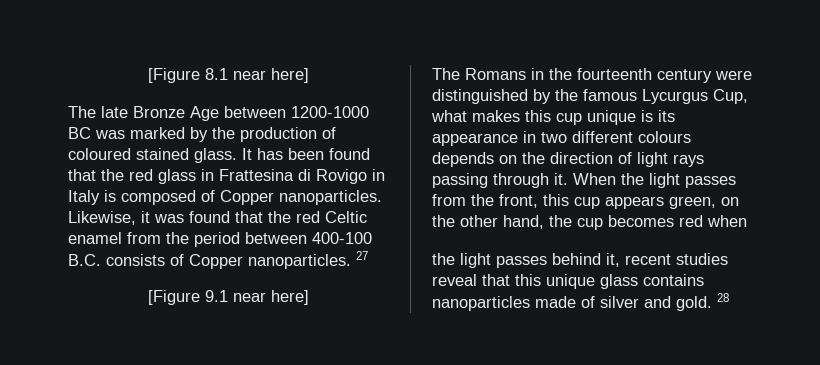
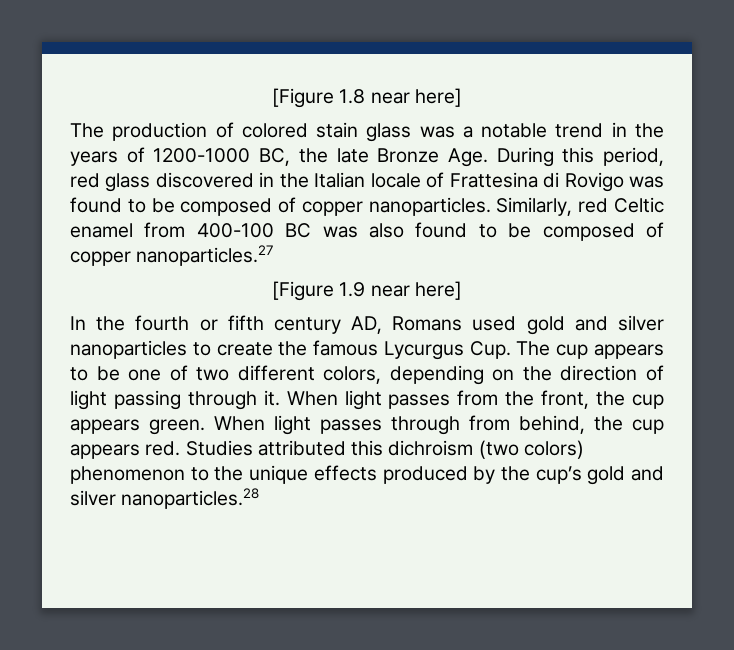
- [Figure 8.1 near here]
- The late Bronze Age between 1200-1000 BC was marked by the production of coloured stained glass. It has been found that the red glass in Frattesina di Rovigo in Italy is composed of Copper nanoparticles. Likewise, it was found that the red Celtic enamel from the period between 400-100 B.C. consists of Copper nanoparticles. 27
- [Figure 9.1 near here]
- The Romans in the fourteenth century were distinguished by the famous Lycurgus Cup, what makes this cup unique is its appearance in two different colours depends on the direction of light rays passing through it.
+ [Figure 1.8 near here]
+ The production of colored stain glass was a notable trend in the years of 1200-1000 BC, the late Bronze Age. During this period, red glass discovered in the Italian locale of Frattesina di Rovigo was found to be composed of copper nanoparticles. Similarly, red Celtic enamel from 400-100 BC was also found to be composed of copper nanoparticles.27
+ [Figure 1.9 near here]
+ In the fourth or fifth century AD, Romans used gold and silver nanoparticles to create the famous Lycurgus Cup. The cup appears to be one of two different colors, depending on the direction of light passing through it.
- When the light passes from the front, this cup appears green, on the other hand, the cup becomes red when
- the light passes behind it, recent studies reveal that this unique glass contains nanoparticles made of silver and gold. 28
+ When light passes from the front, the cup appears green. When light passes through from behind, the cup appears red. Studies attributed this dichroism (two colors) phenomenon to the unique effects produced by the cup’s gold and silver nanoparticles.28

